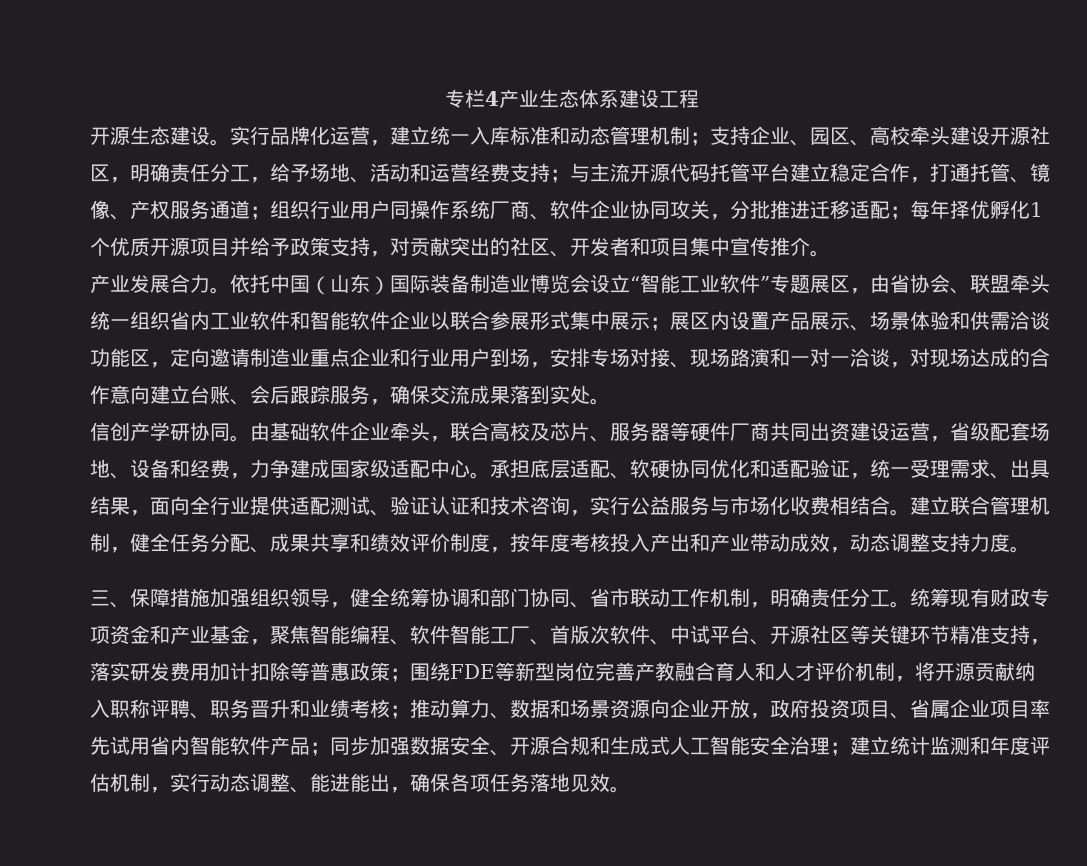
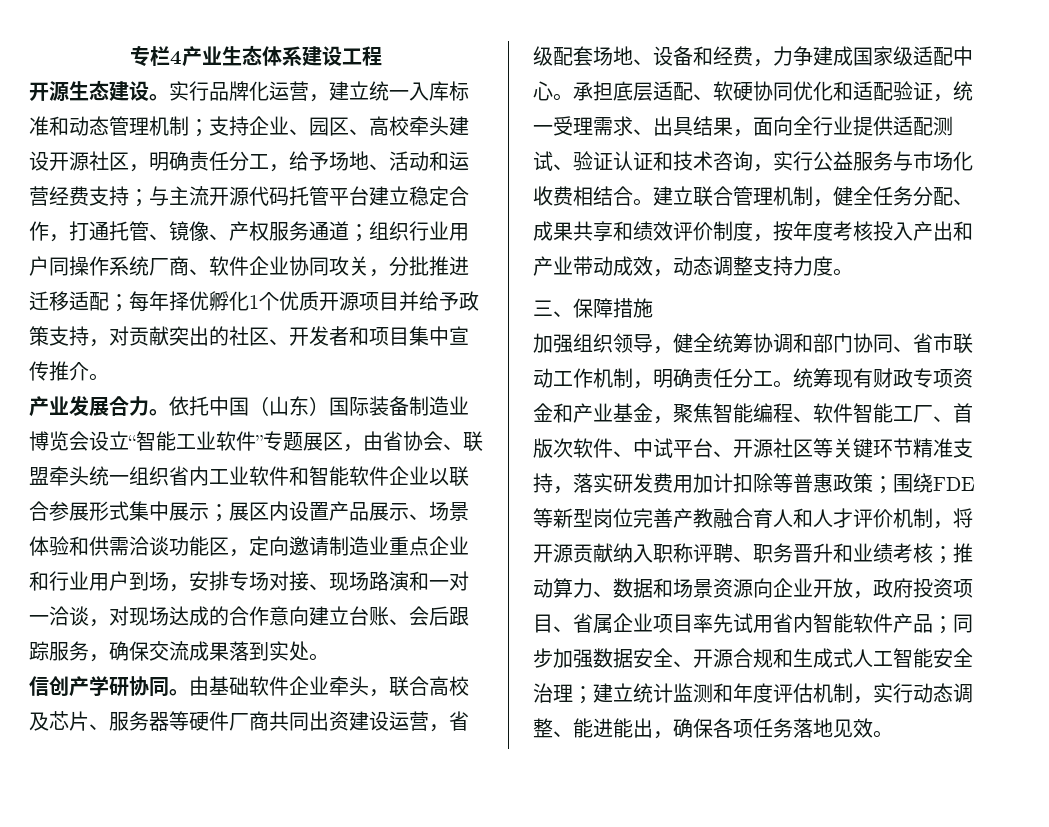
- 三、保障措施加强组织领导，健全统筹协调和部门协同、省市联动工作机制，明确责任分工。
+ 三、保障措施
+ 加强组织领导，健全统筹协调和部门协同、省市联动工作机制，明确责任分工。

